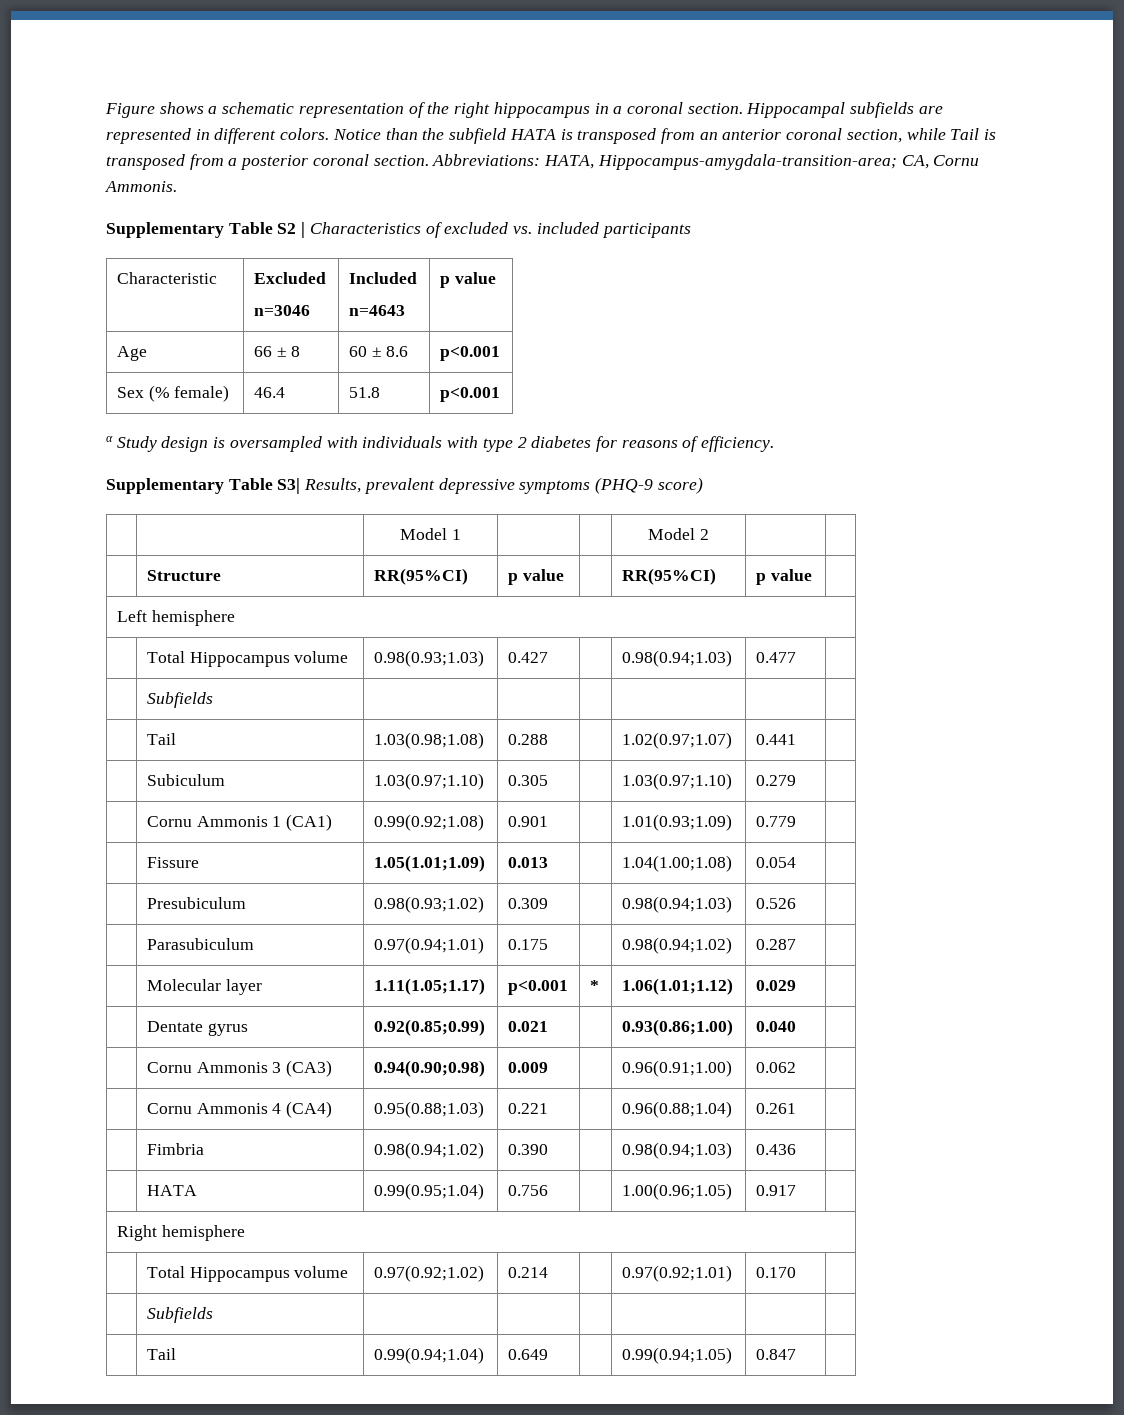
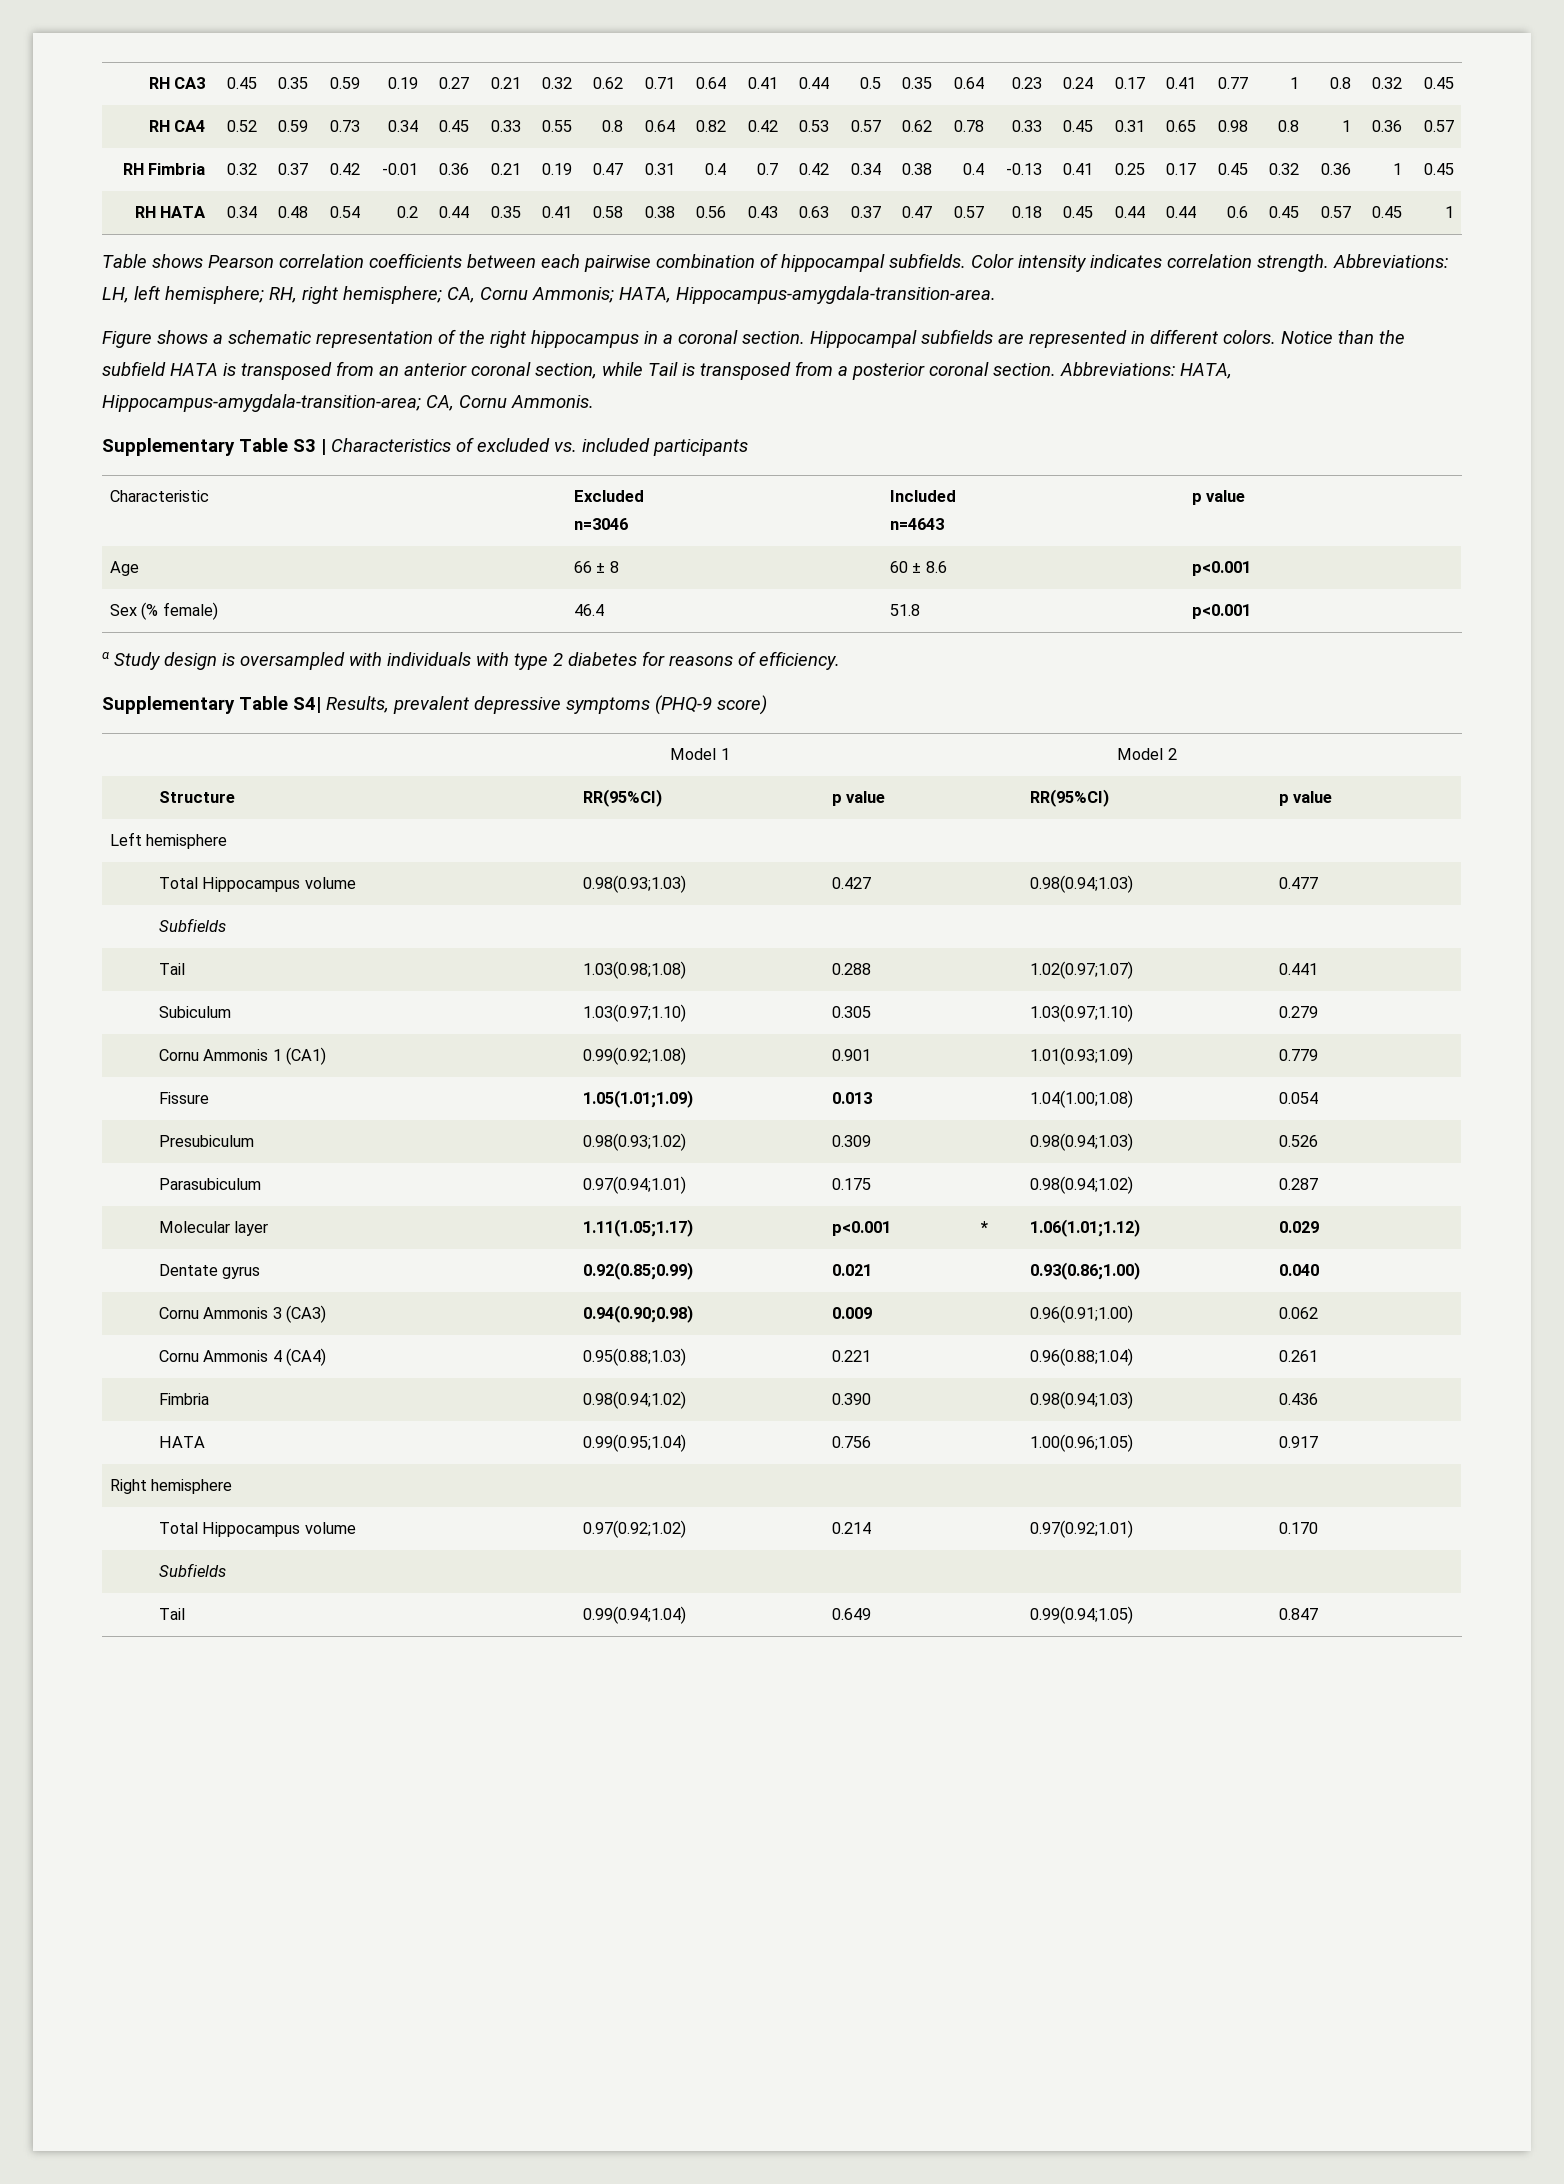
+ RH CA3 | 0.45 | 0.35 | 0.59 | 0.19 | 0.27 | 0.21 | 0.32 | 0.62 | 0.71 | 0.64 | 0.41 | 0.44 | 0.5 | 0.35 | 0.64 | 0.23 | 0.24 | 0.17 | 0.41 | 0.77 | 1 | 0.8 | 0.32 | 0.45
+ RH CA4 | 0.52 | 0.59 | 0.73 | 0.34 | 0.45 | 0.33 | 0.55 | 0.8 | 0.64 | 0.82 | 0.42 | 0.53 | 0.57 | 0.62 | 0.78 | 0.33 | 0.45 | 0.31 | 0.65 | 0.98 | 0.8 | 1 | 0.36 | 0.57
+ RH Fimbria | 0.32 | 0.37 | 0.42 | -0.01 | 0.36 | 0.21 | 0.19 | 0.47 | 0.31 | 0.4 | 0.7 | 0.42 | 0.34 | 0.38 | 0.4 | -0.13 | 0.41 | 0.25 | 0.17 | 0.45 | 0.32 | 0.36 | 1 | 0.45
+ RH HATA | 0.34 | 0.48 | 0.54 | 0.2 | 0.44 | 0.35 | 0.41 | 0.58 | 0.38 | 0.56 | 0.43 | 0.63 | 0.37 | 0.47 | 0.57 | 0.18 | 0.45 | 0.44 | 0.44 | 0.6 | 0.45 | 0.57 | 0.45 | 1
+ Table shows Pearson correlation coefficients between each pairwise combination of hippocampal subfields. Color intensity indicates correlation strength. Abbreviations: LH, left hemisphere; RH, right hemisphere; CA, Cornu Ammonis; HATA, Hippocampus-amygdala-transition-area.
- Supplementary Table S2 | Characteristics of excluded vs. included participants
+ Supplementary Table S3 | Characteristics of excluded vs. included participants
- Supplementary Table S3| Results, prevalent depressive symptoms (PHQ-9 score)
+ Supplementary Table S4| Results, prevalent depressive symptoms (PHQ-9 score)

